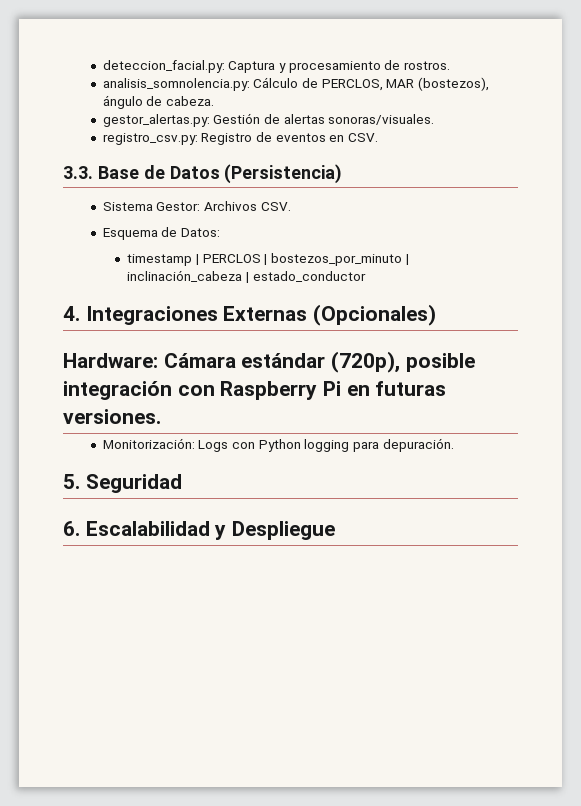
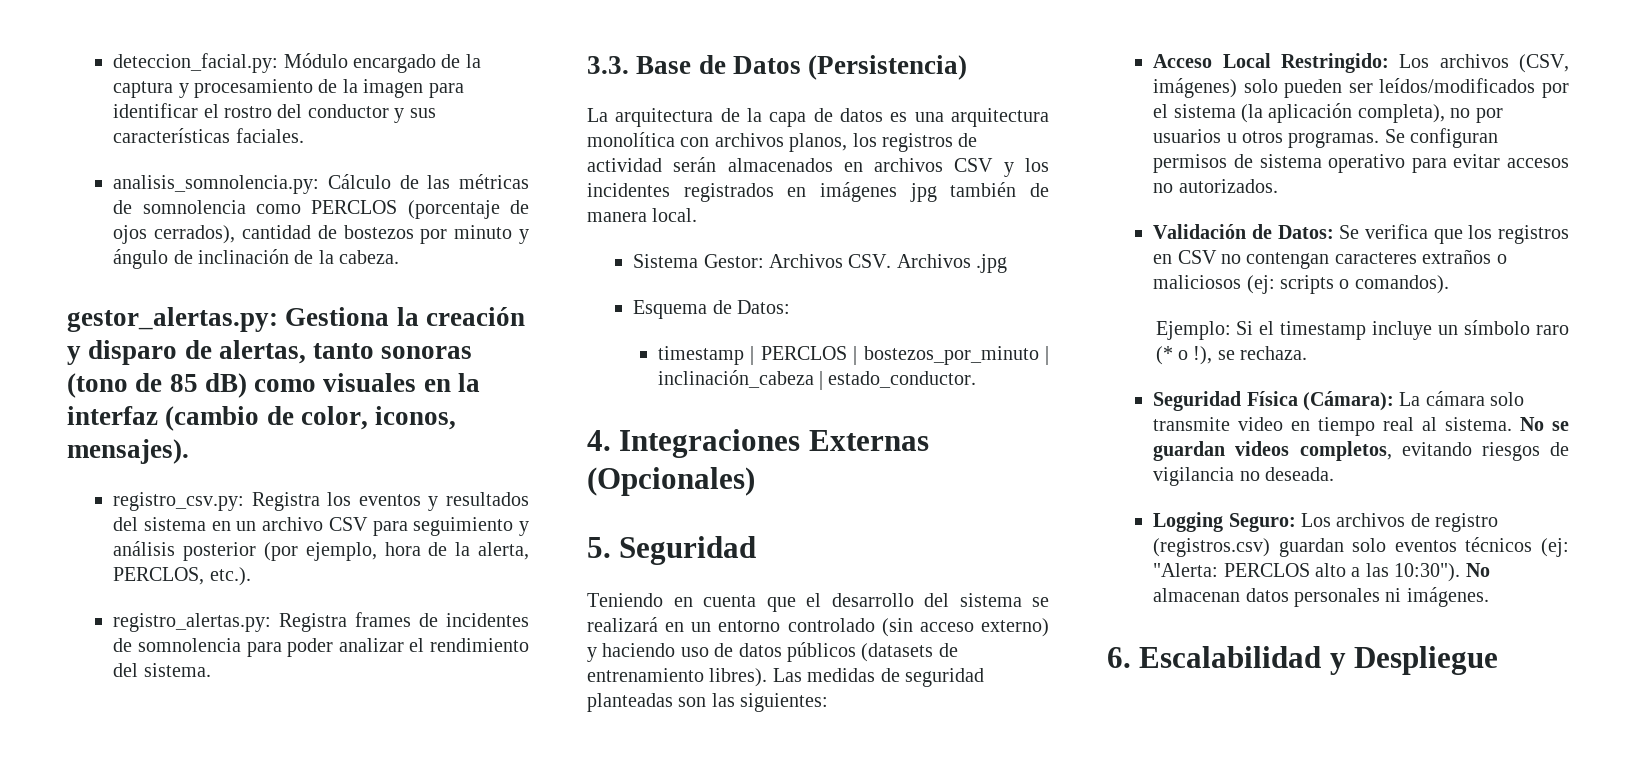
- deteccion_facial.py: Captura y procesamiento de rostros.
- analisis_somnolencia.py: Cálculo de PERCLOS, MAR (bostezos), ángulo de cabeza.
- gestor_alertas.py: Gestión de alertas sonoras/visuales.
- registro_csv.py: Registro de eventos en CSV.
+ deteccion_facial.py: Módulo encargado de la captura y procesamiento de la imagen para identificar el rostro del conductor y sus características faciales.
+ analisis_somnolencia.py: Cálculo de las métricas de somnolencia como PERCLOS (porcentaje de ojos cerrados), cantidad de bostezos por minuto y ángulo de inclinación de la cabeza.
+ gestor_alertas.py: Gestiona la creación y disparo de alertas, tanto sonoras (tono de 85 dB) como visuales en la interfaz (cambio de color, iconos, mensajes).
+ registro_csv.py: Registra los eventos y resultados del sistema en un archivo CSV para seguimiento y análisis posterior (por ejemplo, hora de la alerta, PERCLOS, etc.).
+ registro_alertas.py: Registra frames de incidentes de somnolencia para poder analizar el rendimiento del sistema.
+ La arquitectura de la capa de datos es una arquitectura monolítica con archivos planos, los registros de actividad serán almacenados en archivos CSV y los incidentes registrados en imágenes jpg también de manera local.
- Sistema Gestor: Archivos CSV.
+ Sistema Gestor: Archivos CSV. Archivos .jpg
- timestamp | PERCLOS | bostezos_por_minuto | inclinación_cabeza | estado_conductor
+ timestamp | PERCLOS | bostezos_por_minuto | inclinación_cabeza | estado_conductor.
- Hardware: Cámara estándar (720p), posible integración con Raspberry Pi en futuras versiones.
- Monitorización: Logs con Python logging para depuración.
  5. Seguridad
+ Teniendo en cuenta que el desarrollo del sistema se realizará en un entorno controlado (sin acceso externo) y haciendo uso de datos públicos (datasets de entrenamiento libres). Las medidas de seguridad planteadas son las siguientes:
+ Acceso Local Restringido: Los archivos (CSV, imágenes) solo pueden ser leídos/modificados por el sistema (la aplicación completa), no por usuarios u otros programas. Se configuran permisos de sistema operativo para evitar accesos no autorizados.
+ Validación de Datos: Se verifica que los registros en CSV no contengan caracteres extraños o maliciosos (ej: scripts o comandos).
+ Ejemplo: Si el timestamp incluye un símbolo raro (* o !), se rechaza.
+ Seguridad Física (Cámara): La cámara solo transmite video en tiempo real al sistema. No se guardan videos completos, evitando riesgos de vigilancia no deseada.
+ Logging Seguro: Los archivos de registro (registros.csv) guardan solo eventos técnicos (ej: "Alerta: PERCLOS alto a las 10:30"). No almacenan datos personales ni imágenes.

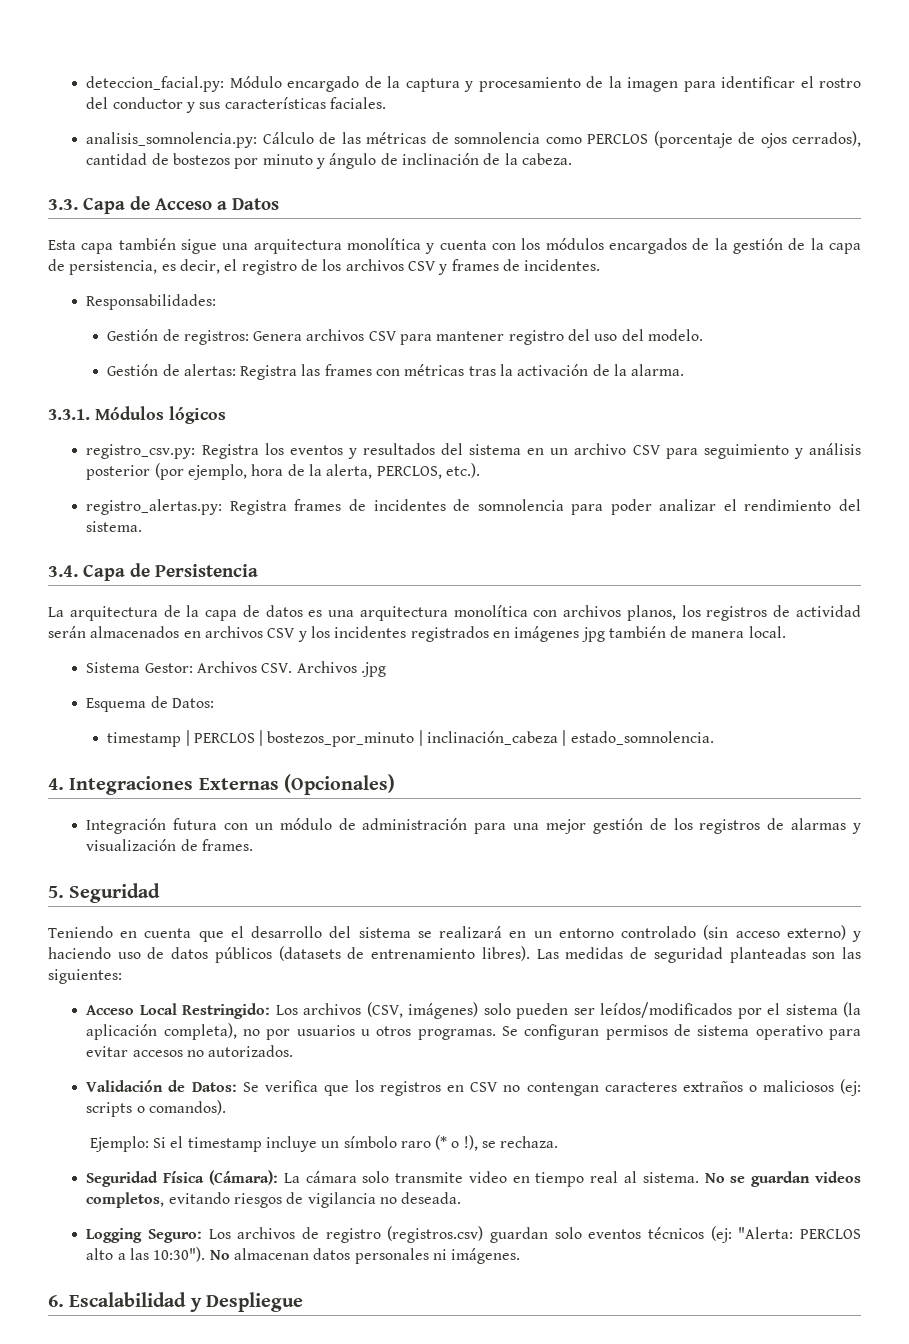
- gestor_alertas.py: Gestiona la creación y disparo de alertas, tanto sonoras (tono de 85 dB) como visuales en la interfaz (cambio de color, iconos, mensajes).
+ 3.3. Capa de Acceso a Datos
+ Esta capa también sigue una arquitectura monolítica y cuenta con los módulos encargados de la gestión de la capa de persistencia, es decir, el registro de los archivos CSV y frames de incidentes.
+ Responsabilidades:
+ Gestión de registros: Genera archivos CSV para mantener registro del uso del modelo.
+ Gestión de alertas: Registra las frames con métricas tras la activación de la alarma.
+ 3.3.1. Módulos lógicos
- 3.3. Base de Datos (Persistencia)
+ 3.4. Capa de Persistencia
- timestamp | PERCLOS | bostezos_por_minuto | inclinación_cabeza | estado_conductor.
+ timestamp | PERCLOS | bostezos_por_minuto | inclinación_cabeza | estado_somnolencia.
+ Integración futura con un módulo de administración para una mejor gestión de los registros de alarmas y visualización de frames.

